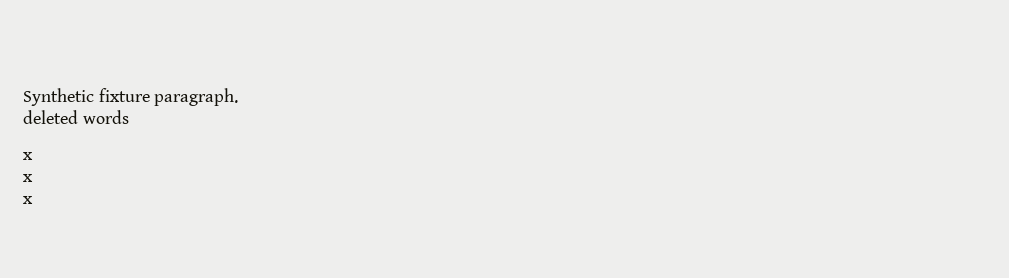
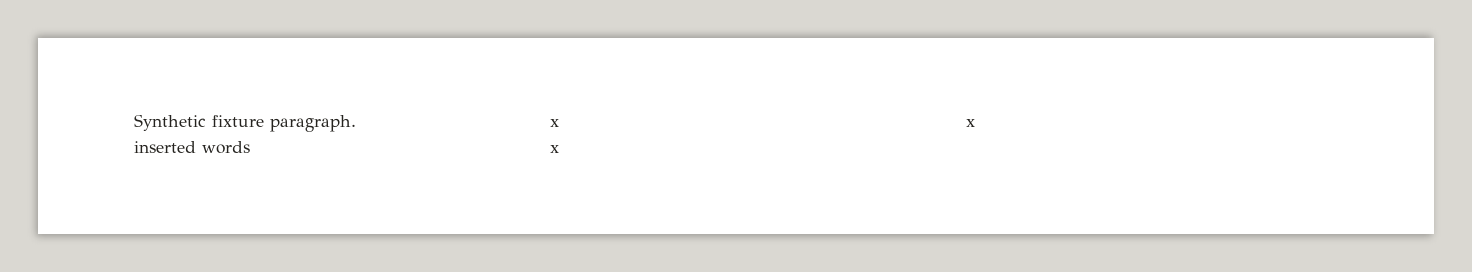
- deleted words
+ inserted words

